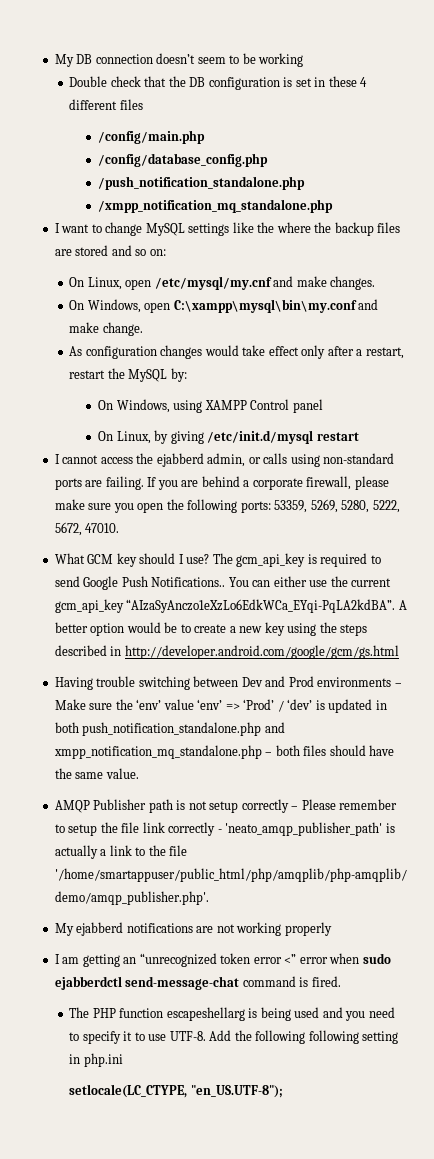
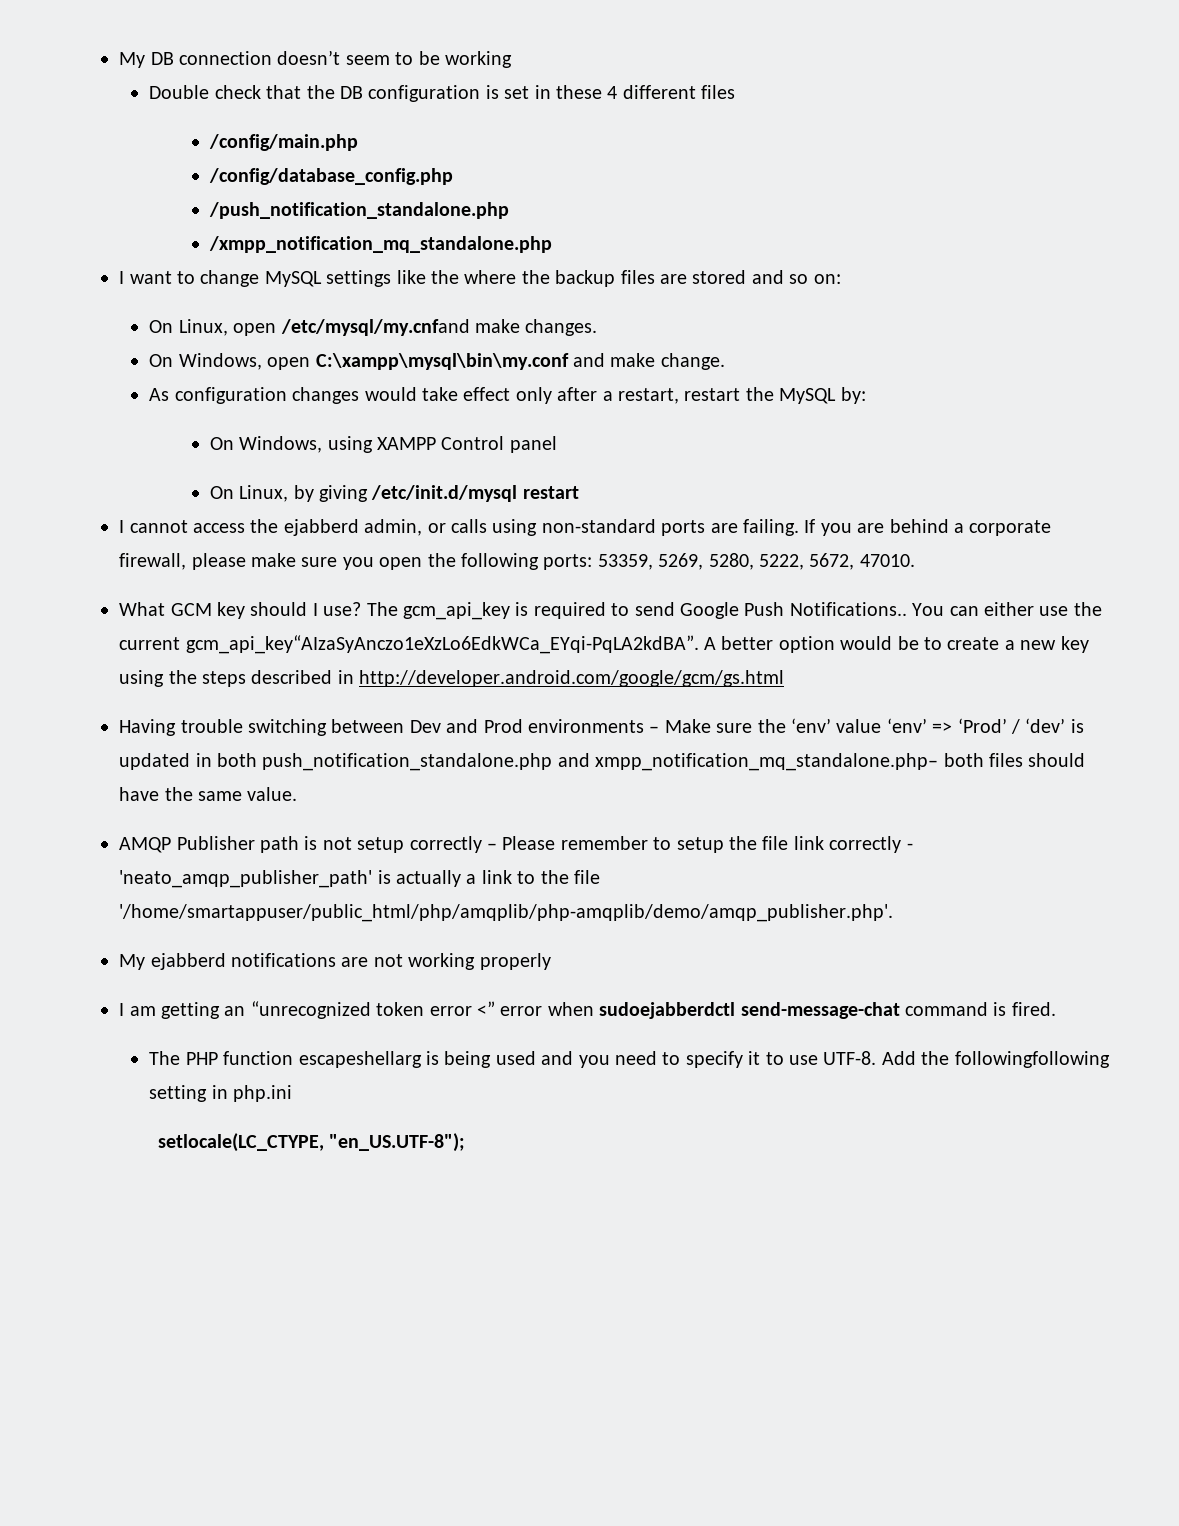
- On Linux, open /etc/mysql/my.cnf and make changes.
+ On Linux, open /etc/mysql/my.cnfand make changes.
- You can either use the current gcm_api_key “AIzaSyAnczo1eXzLo6EdkWCa_EYqi-PqLA2kdBA”.
+ You can either use the current gcm_api_key“AIzaSyAnczo1eXzLo6EdkWCa_EYqi-PqLA2kdBA”.
- Having trouble switching between Dev and Prod environments – Make sure the ‘env’ value ‘env’ => ‘Prod’ / ‘dev’ is updated in both push_notification_standalone.php and xmpp_notification_mq_standalone.php – both files should have the same value.
+ Having trouble switching between Dev and Prod environments – Make sure the ‘env’ value ‘env’ => ‘Prod’ / ‘dev’ is updated in both push_notification_standalone.php and xmpp_notification_mq_standalone.php– both files should have the same value.
- I am getting an “unrecognized token error <” error when sudo ejabberdctl send-message-chat command is fired.
+ I am getting an “unrecognized token error <” error when sudoejabberdctl send-message-chat command is fired.
- Add the following following setting in php.ini
+ Add the followingfollowing setting in php.ini

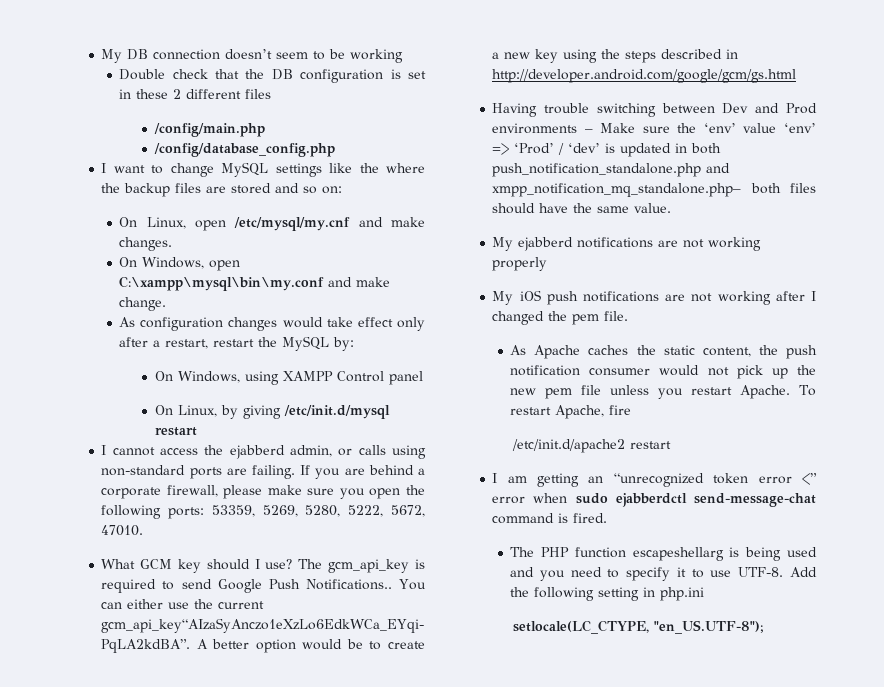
- Double check that the DB configuration is set in these 4 different files
+ Double check that the DB configuration is set in these 2 different files
- /push_notification_standalone.php
- /xmpp_notification_mq_standalone.php
- On Linux, open /etc/mysql/my.cnfand make changes.
+ On Linux, open /etc/mysql/my.cnf and make changes.
- AMQP Publisher path is not setup correctly – Please remember to setup the file link correctly - 'neato_amqp_publisher_path' is actually a link to the file '/home/smartappuser/public_html/php/amqplib/php-amqplib/demo/amqp_publisher.php'.
+ My iOS push notifications are not working after I changed the pem file.
+ As Apache caches the static content, the push notification consumer would not pick up the new pem file unless you restart Apache. To restart Apache, fire
+ /etc/init.d/apache2 restart
- I am getting an “unrecognized token error <” error when sudoejabberdctl send-message-chat command is fired.
+ I am getting an “unrecognized token error <” error when sudo ejabberdctl send-message-chat command is fired.
- Add the followingfollowing setting in php.ini
+ Add the following setting in php.ini

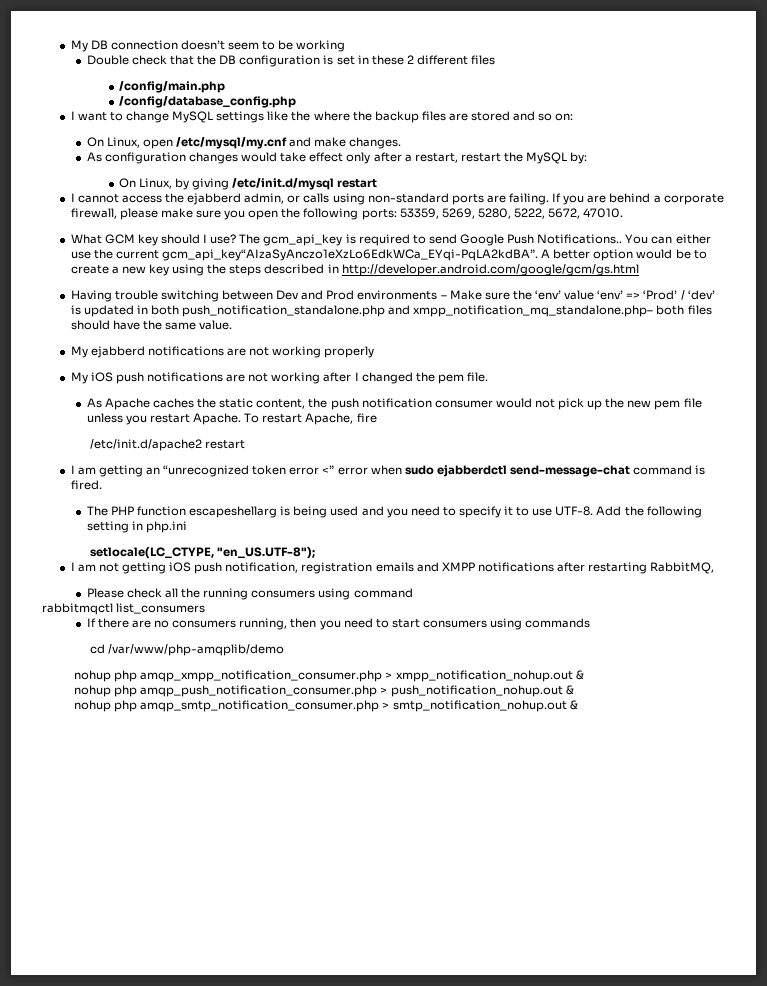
- On Windows, open C:\xampp\mysql\bin\my.conf and make change.
- On Windows, using XAMPP Control panel
+ I am not getting iOS push notification, registration emails and XMPP notifications after restarting RabbitMQ,
+ Please check all the running consumers using command
+ rabbitmqctl list_consumers
+ If there are no consumers running, then you need to start consumers using commands
+ cd /var/www/php-amqplib/demo
+ nohup php amqp_xmpp_notification_consumer.php > xmpp_notification_nohup.out &
+ nohup php amqp_push_notification_consumer.php > push_notification_nohup.out &
+ nohup php amqp_smtp_notification_consumer.php > smtp_notification_nohup.out &

